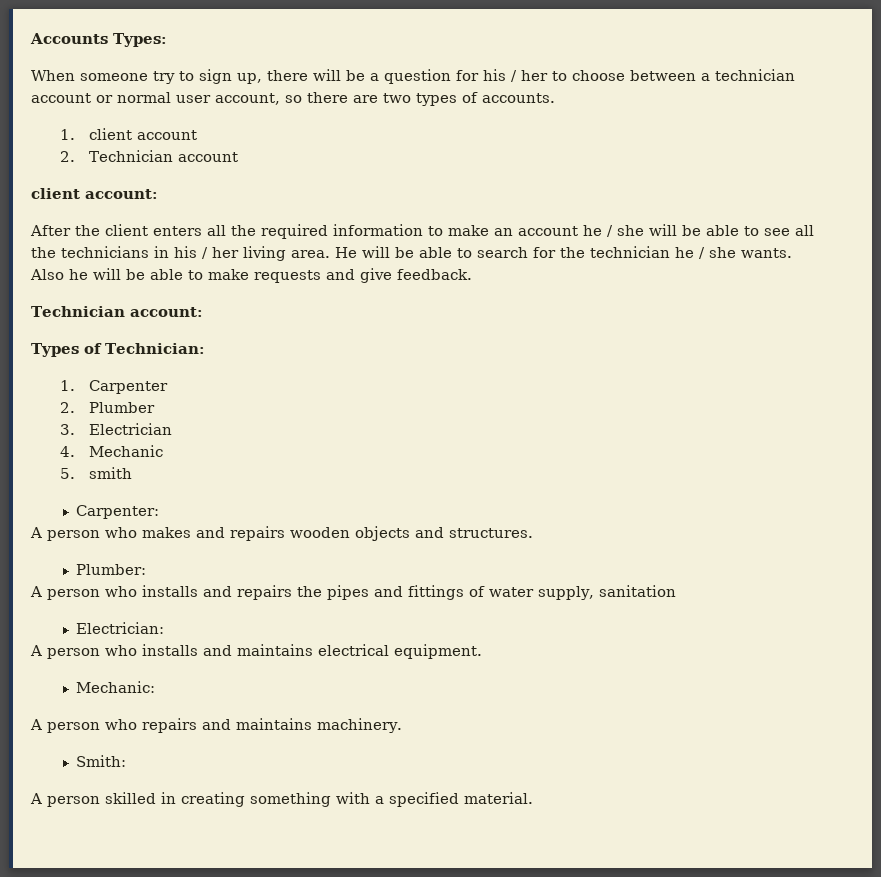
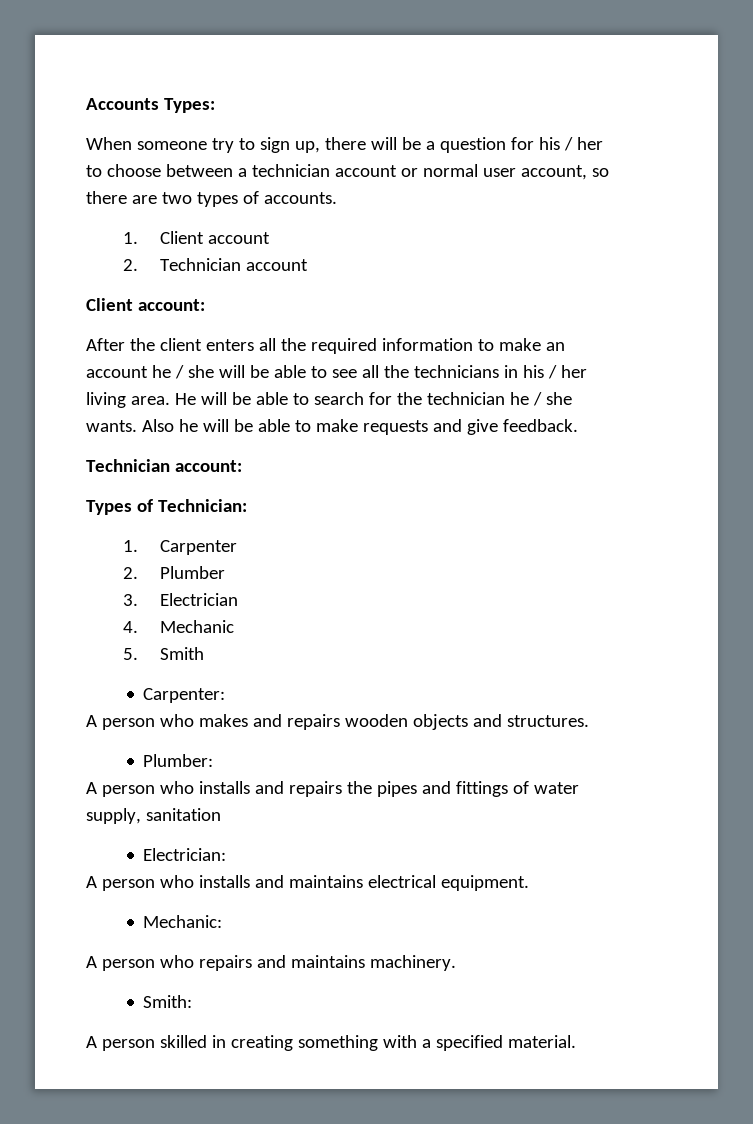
- 1. client account
+ 1. Client account
- client account:
+ Client account:
- 5. smith
+ 5. Smith

